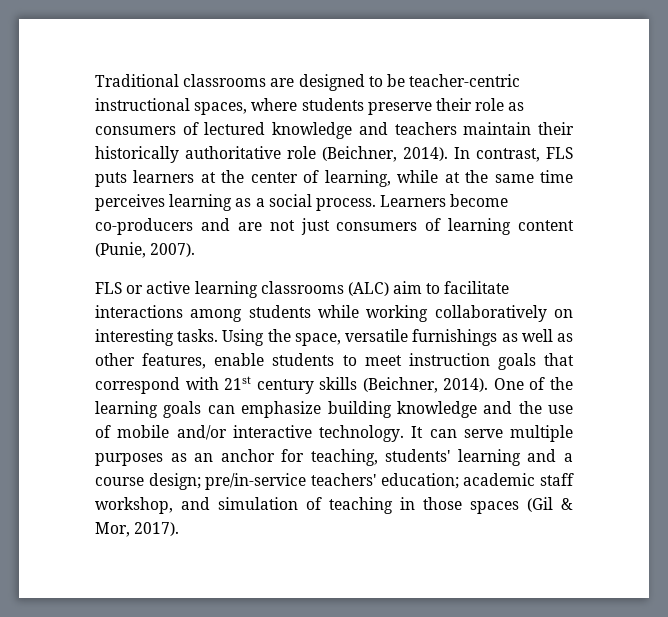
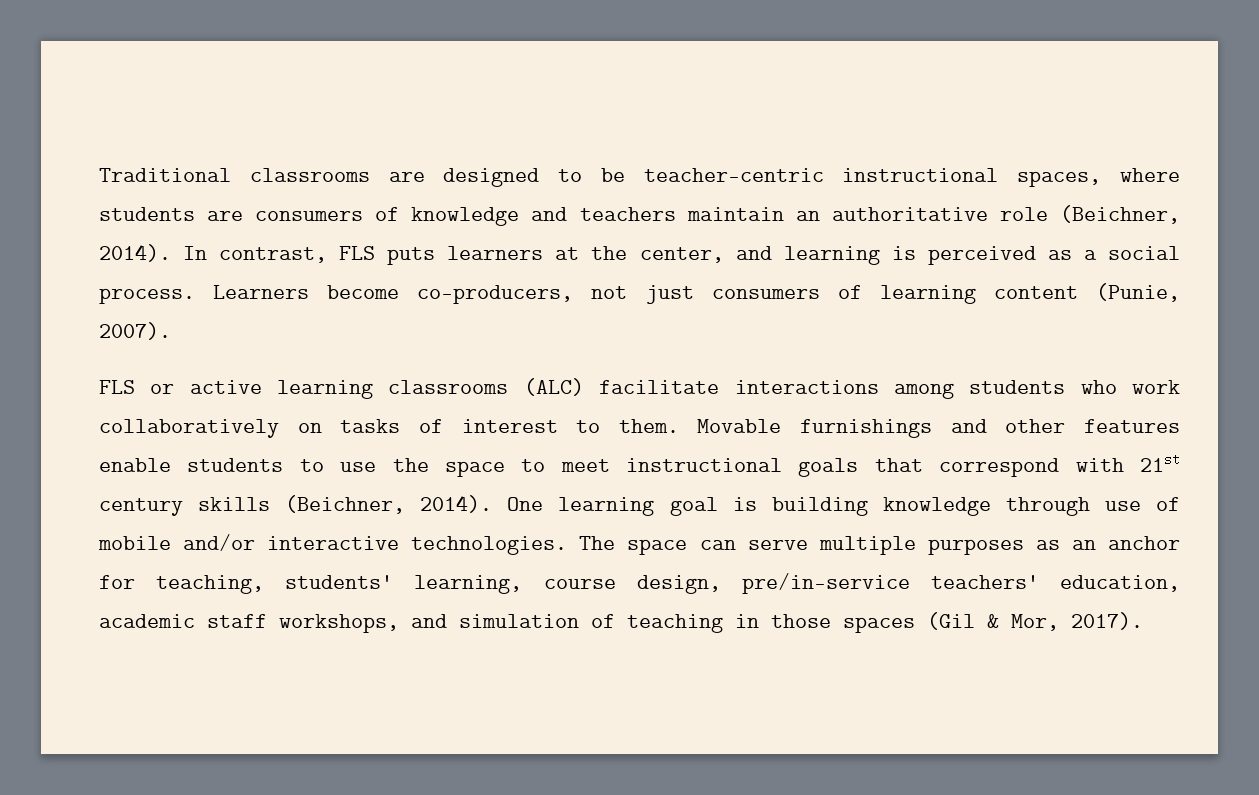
- Traditional classrooms are designed to be teacher-centric instructional spaces, where students preserve their role as consumers of lectured knowledge and teachers maintain their historically authoritative role (Beichner, 2014).
+ Traditional classrooms are designed to be teacher-centric instructional spaces, where students are consumers of knowledge and teachers maintain an authoritative role (Beichner, 2014).
- In contrast, FLS puts learners at the center of learning, while at the same time perceives learning as a social process.
+ In contrast, FLS puts learners at the center, and learning is perceived as a social process.
- Learners become co-producers and are not just consumers of learning content (Punie, 2007).
+ Learners become co-producers, not just consumers of learning content (Punie, 2007).
- FLS or active learning classrooms (ALC) aim to facilitate interactions among students while working collaboratively on interesting tasks. Using the space, versatile furnishings as well as other features, enable students to meet instruction goals that correspond with 21st century skills (Beichner, 2014).
+ FLS or active learning classrooms (ALC) facilitate interactions among students who work collaboratively on tasks of interest to them. Movable furnishings and other features enable students to use the space to meet instructional goals that correspond with 21st century skills (Beichner, 2014).
- One of the learning goals can emphasize building knowledge and the use of mobile and/or interactive technology. It can serve multiple purposes as an anchor for teaching, students' learning and a course design; pre/in-service teachers' education; academic staff workshop, and simulation of teaching in those spaces (Gil & Mor, 2017).
+ One learning goal is building knowledge through use of mobile and/or interactive technologies. The space can serve multiple purposes as an anchor for teaching, students' learning, course design, pre/in-service teachers' education, academic staff workshops, and simulation of teaching in those spaces (Gil & Mor, 2017).

